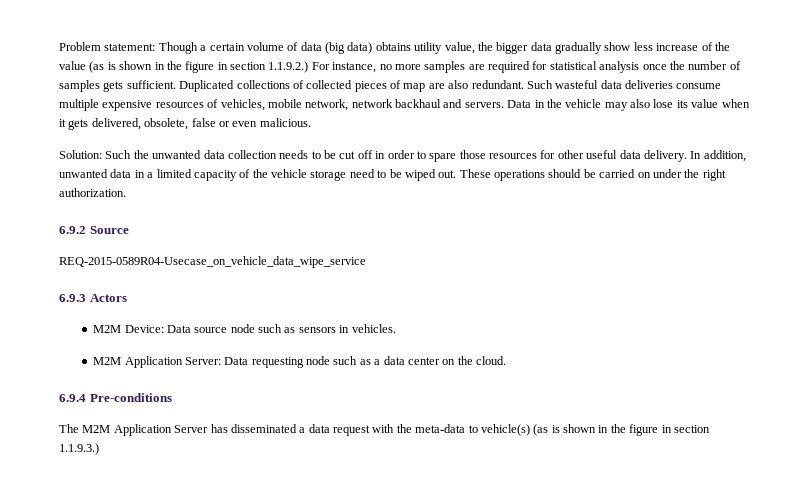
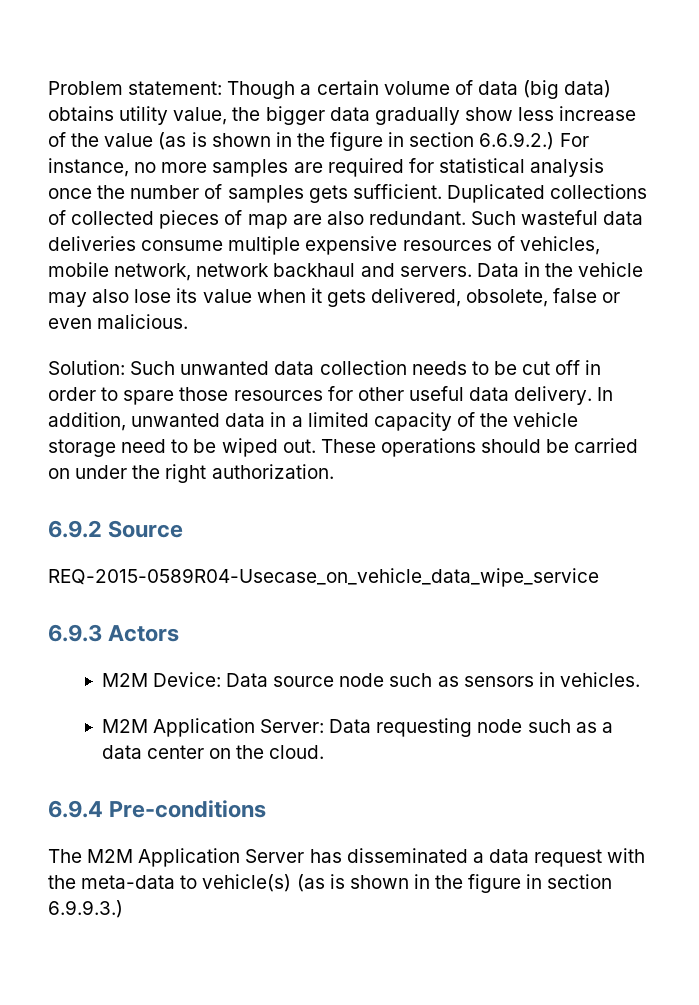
- Problem statement: Though a certain volume of data (big data) obtains utility value, the bigger data gradually show less increase of the value (as is shown in the figure in section 1.1.9.2.) For instance, no more samples are required for statistical analysis once the number of samples gets sufficient.
+ Problem statement: Though a certain volume of data (big data) obtains utility value, the bigger data gradually show less increase of the value (as is shown in the figure in section 6.6.9.2.) For instance, no more samples are required for statistical analysis once the number of samples gets sufficient.
- Solution: Such the unwanted data collection needs to be cut off in order to spare those resources for other useful data delivery.
+ Solution: Such unwanted data collection needs to be cut off in order to spare those resources for other useful data delivery.
- The M2M Application Server has disseminated a data request with the meta-data to vehicle(s) (as is shown in the figure in section 1.1.9.3.)
+ The M2M Application Server has disseminated a data request with the meta-data to vehicle(s) (as is shown in the figure in section 6.9.9.3.)

